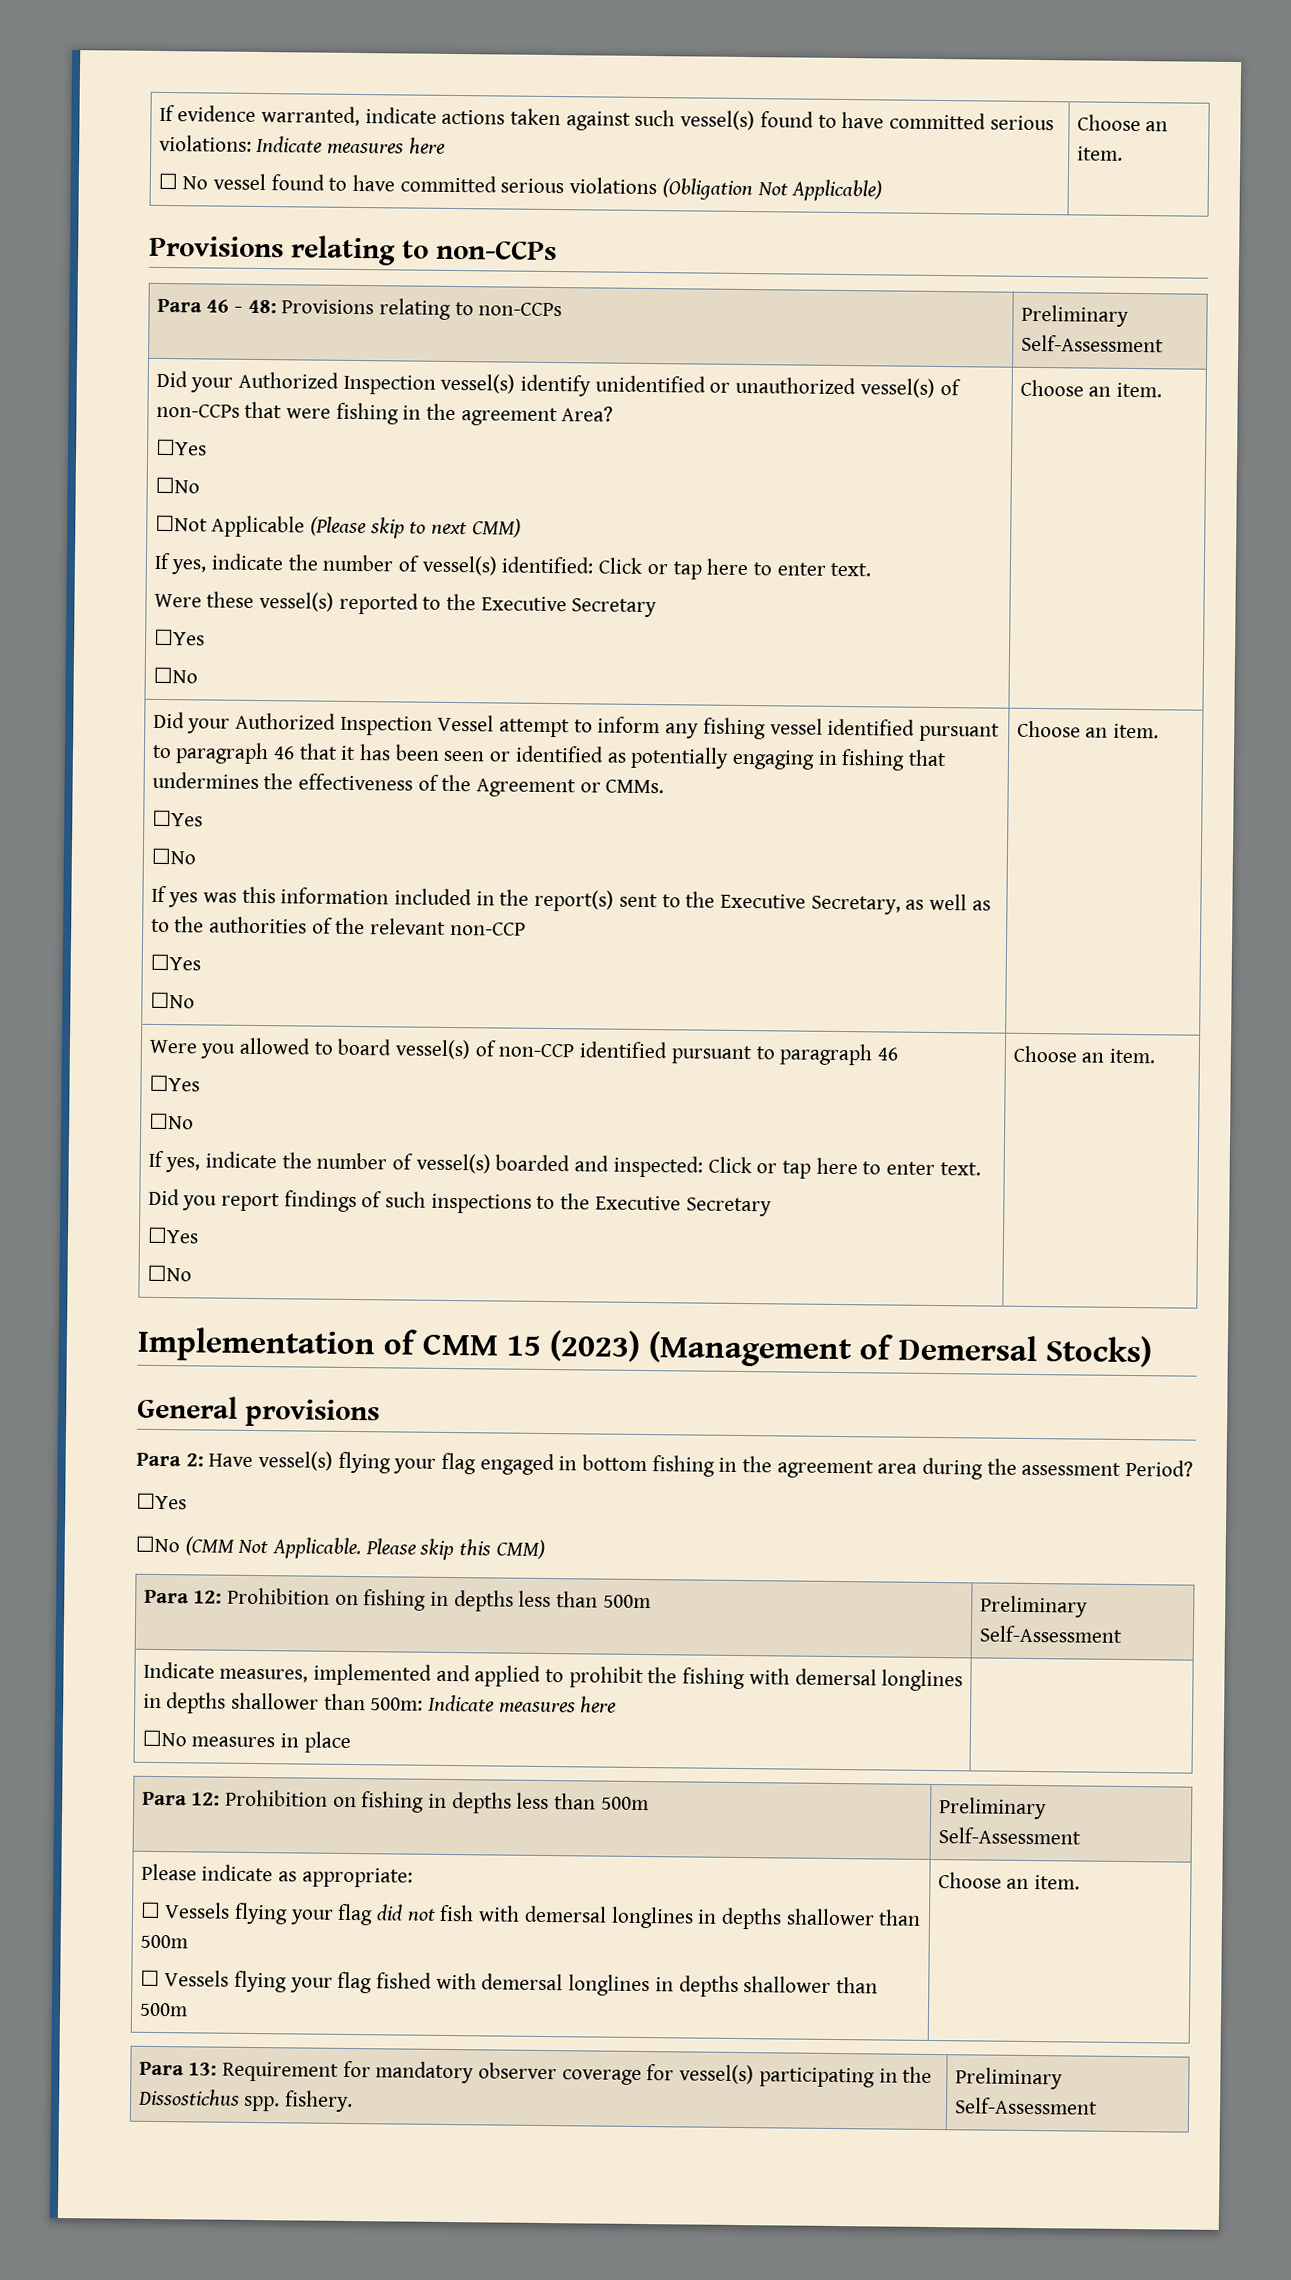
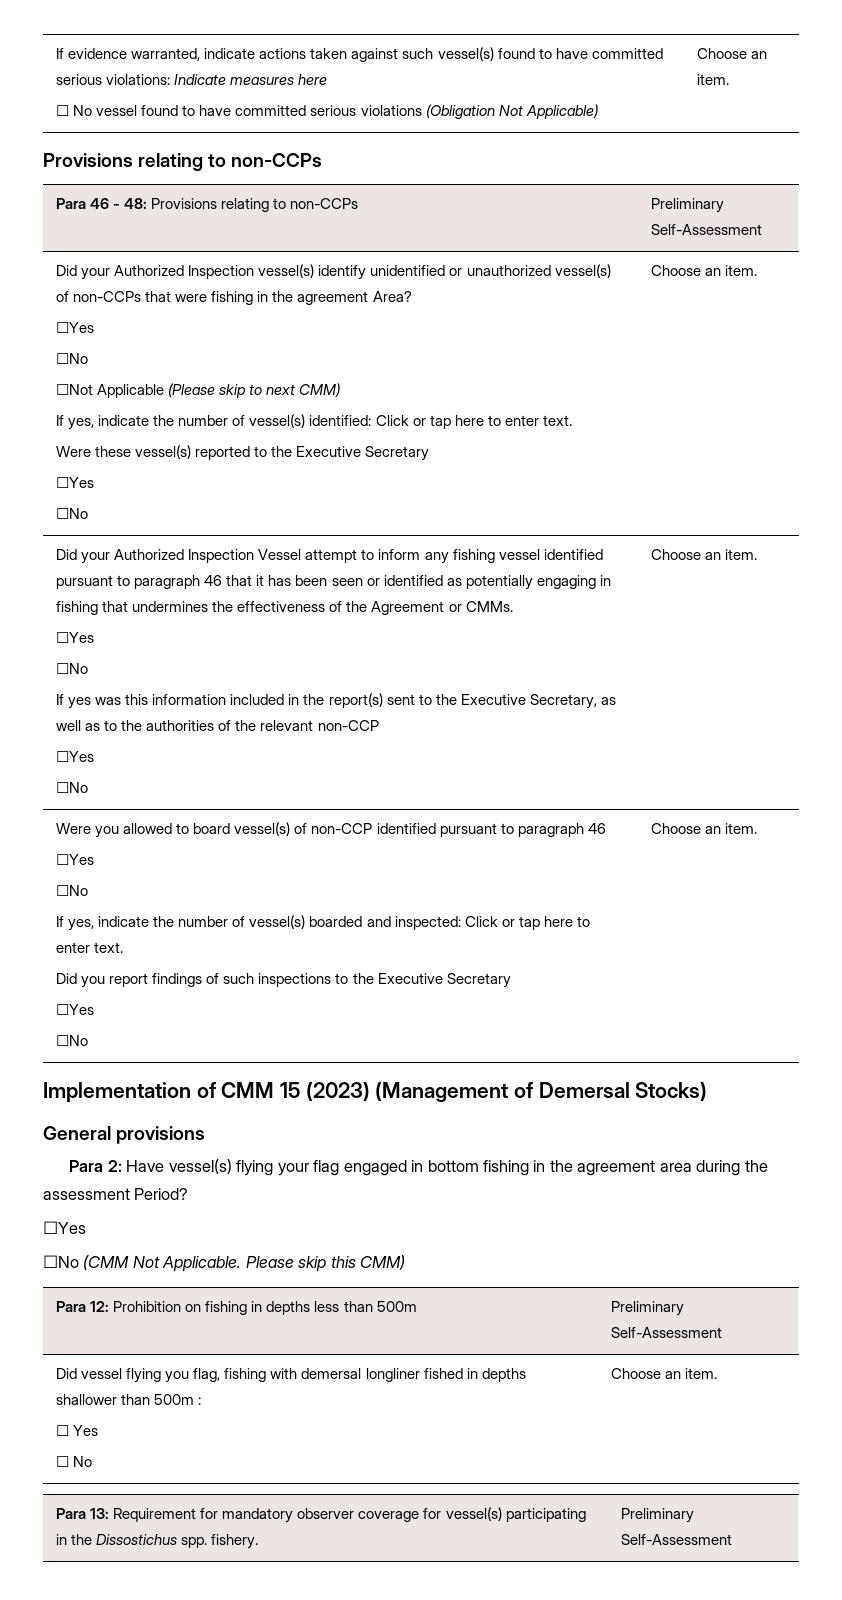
- Indicate measures, implemented and applied to prohibit the fishing with demersal longlines in depths shallower than 500m: Indicate measures here
- ☐No measures in place |
- Para 12: Prohibition on fishing in depths less than 500m | Preliminary Self-Assessment
- Please indicate as appropriate:
- ☐ Vessels flying your flag did not fish with demersal longlines in depths shallower than 500m
- ☐ Vessels flying your flag fished with demersal longlines in depths shallower than 500m | Choose an item.
+ Did vessel flying you flag, fishing with demersal longliner fished in depths shallower than 500m :
+ ☐ Yes
+ ☐ No | Choose an item.

